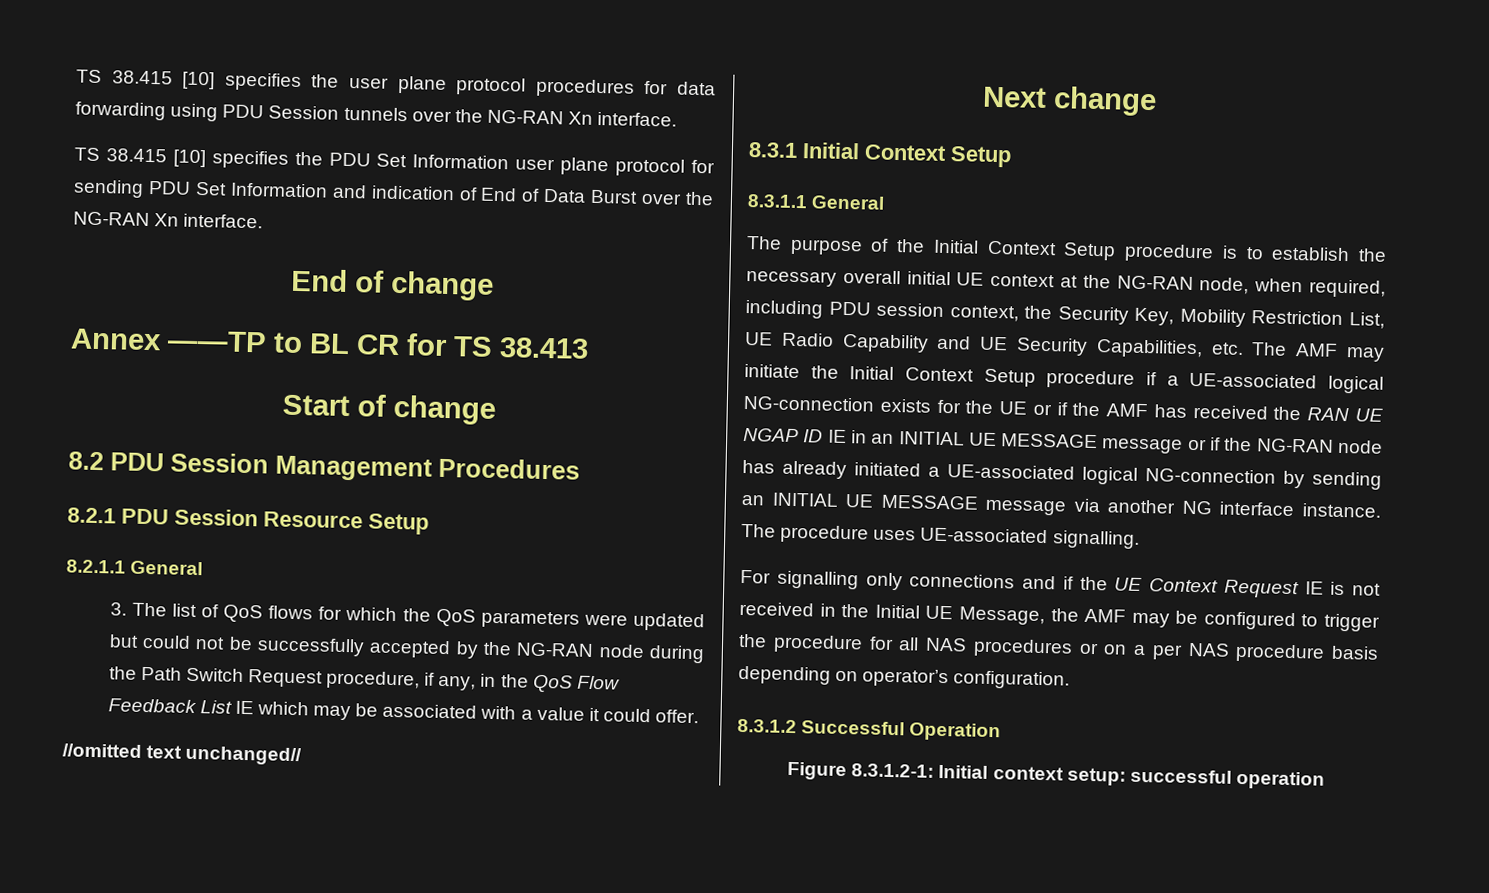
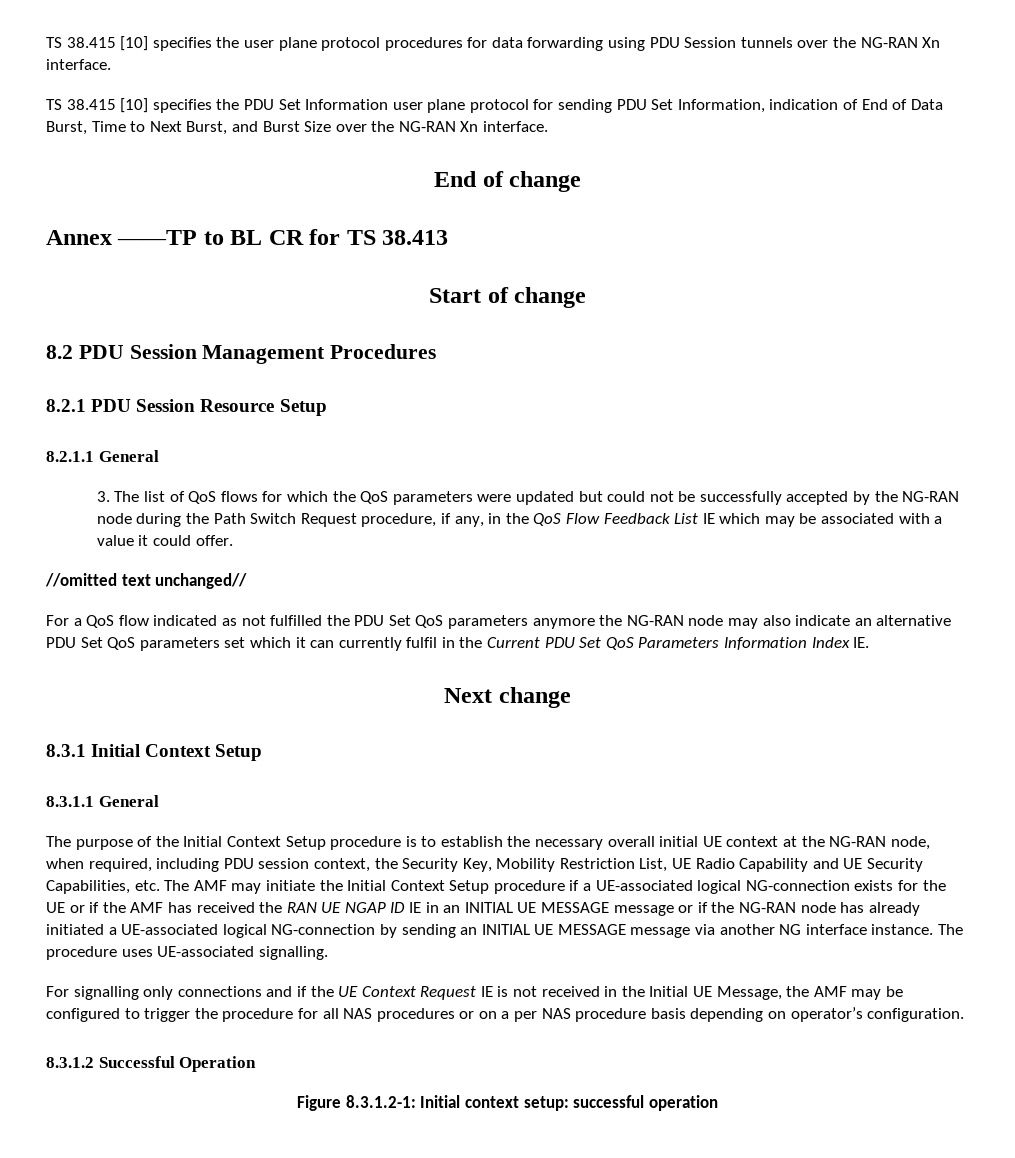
- TS 38.415 [10] specifies the PDU Set Information user plane protocol for sending PDU Set Information and indication of End of Data Burst over the NG-RAN Xn interface.
+ TS 38.415 [10] specifies the PDU Set Information user plane protocol for sending PDU Set Information, indication of End of Data Burst, Time to Next Burst, and Burst Size over the NG-RAN Xn interface.
+ For a QoS flow indicated as not fulfilled the PDU Set QoS parameters anymore the NG-RAN node may also indicate an alternative PDU Set QoS parameters set which it can currently fulfil in the Current PDU Set QoS Parameters Information Index IE.

